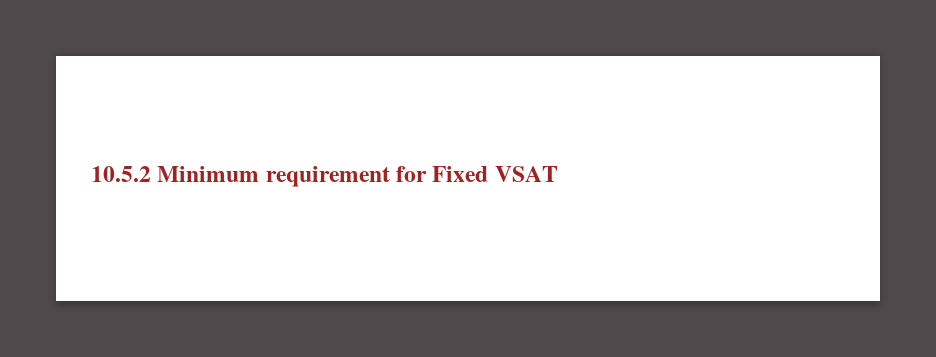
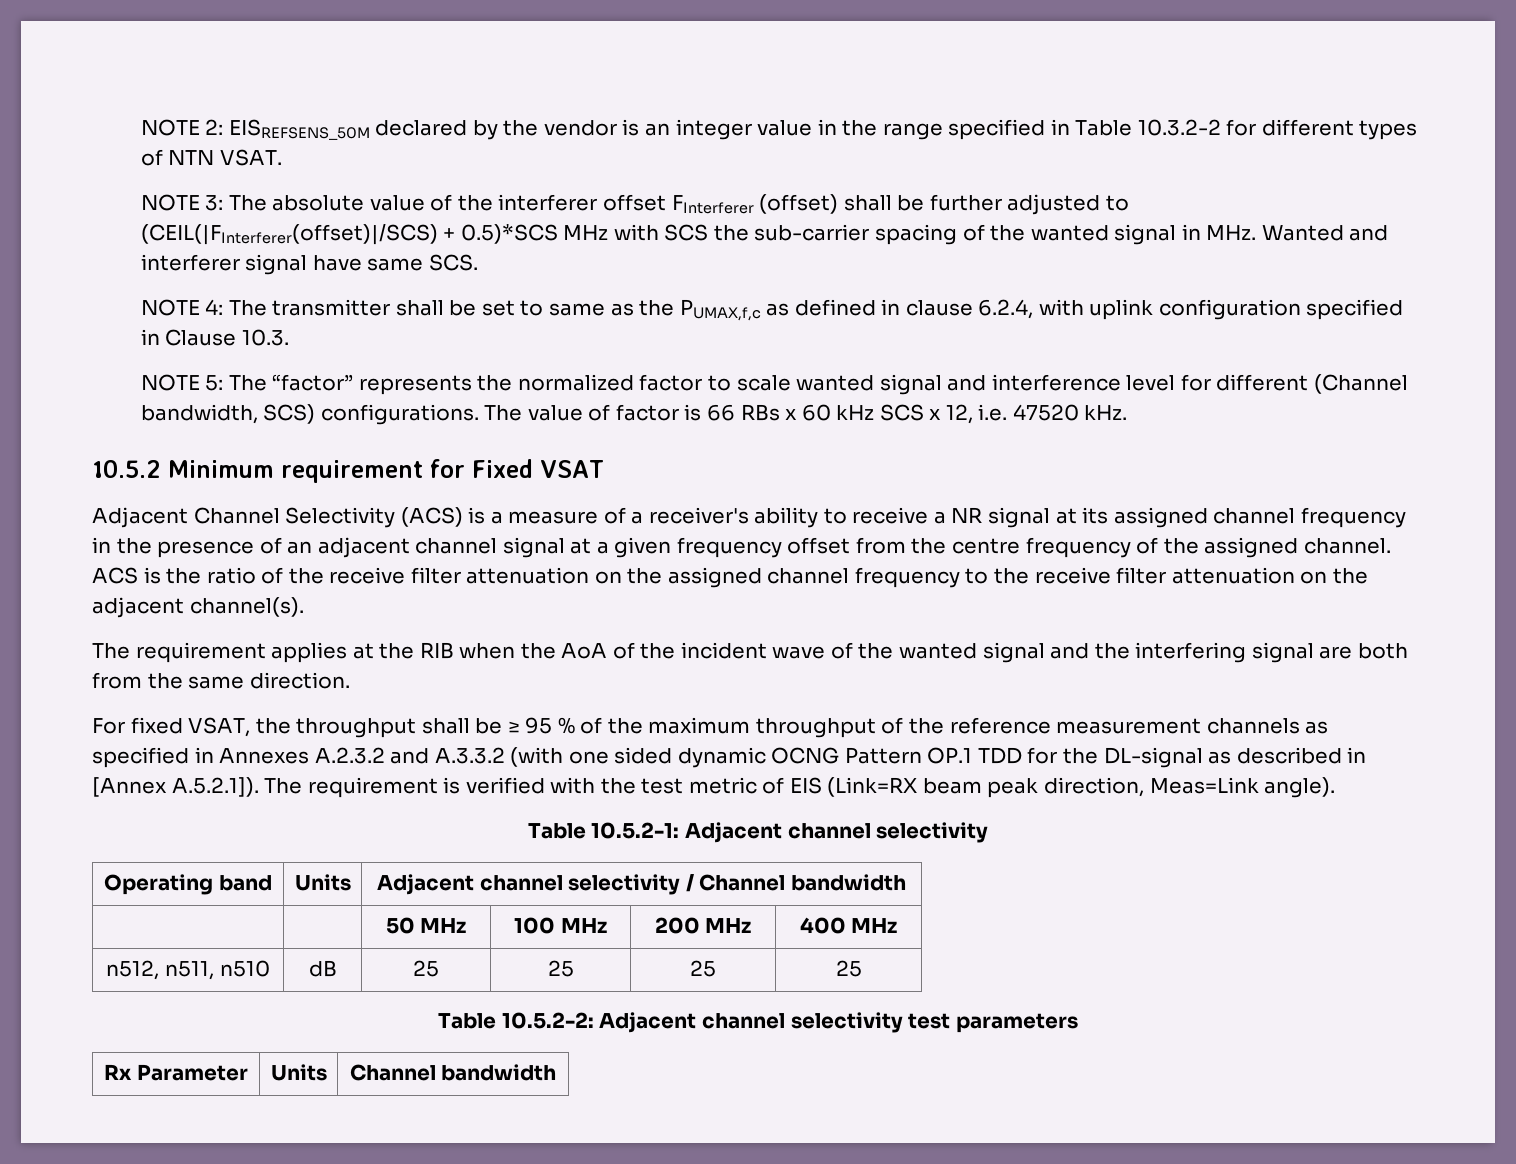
+ NOTE 2: EISREFSENS_50M declared by the vendor is an integer value in the range specified in Table 10.3.2-2 for different types of NTN VSAT.
+ NOTE 3: The absolute value of the interferer offset FInterferer (offset) shall be further adjusted to (CEIL(|FInterferer(offset)|/SCS) + 0.5)*SCS MHz with SCS the sub-carrier spacing of the wanted signal in MHz. Wanted and interferer signal have same SCS.
+ NOTE 4: The transmitter shall be set to same as the PUMAX,f,c as defined in clause 6.2.4, with uplink configuration specified in Clause 10.3.
+ NOTE 5: The “factor” represents the normalized factor to scale wanted signal and interference level for different (Channel bandwidth, SCS) configurations. The value of factor is 66 RBs x 60 kHz SCS x 12, i.e. 47520 kHz.
+ Adjacent Channel Selectivity (ACS) is a measure of a receiver's ability to receive a NR signal at its assigned channel frequency in the presence of an adjacent channel signal at a given frequency offset from the centre frequency of the assigned channel. ACS is the ratio of the receive filter attenuation on the assigned channel frequency to the receive filter attenuation on the adjacent channel(s).
+ The requirement applies at the RIB when the AoA of the incident wave of the wanted signal and the interfering signal are both from the same direction.
+ For fixed VSAT, the throughput shall be ≥ 95 % of the maximum throughput of the reference measurement channels as specified in Annexes A.2.3.2 and A.3.3.2 (with one sided dynamic OCNG Pattern OP.1 TDD for the DL-signal as described in [Annex A.5.2.1]). The requirement is verified with the test metric of EIS (Link=RX beam peak direction, Meas=Link angle).
+ Table 10.5.2-1: Adjacent channel selectivity
+ Operating band | Units | Adjacent channel selectivity / Channel bandwidth
+ | | 50 MHz | 100 MHz | 200 MHz | 400 MHz
+ n512, n511, n510 | dB | 25 | 25 | 25 | 25
+ Table 10.5.2-2: Adjacent channel selectivity test parameters
+ Rx Parameter | Units | Channel bandwidth

